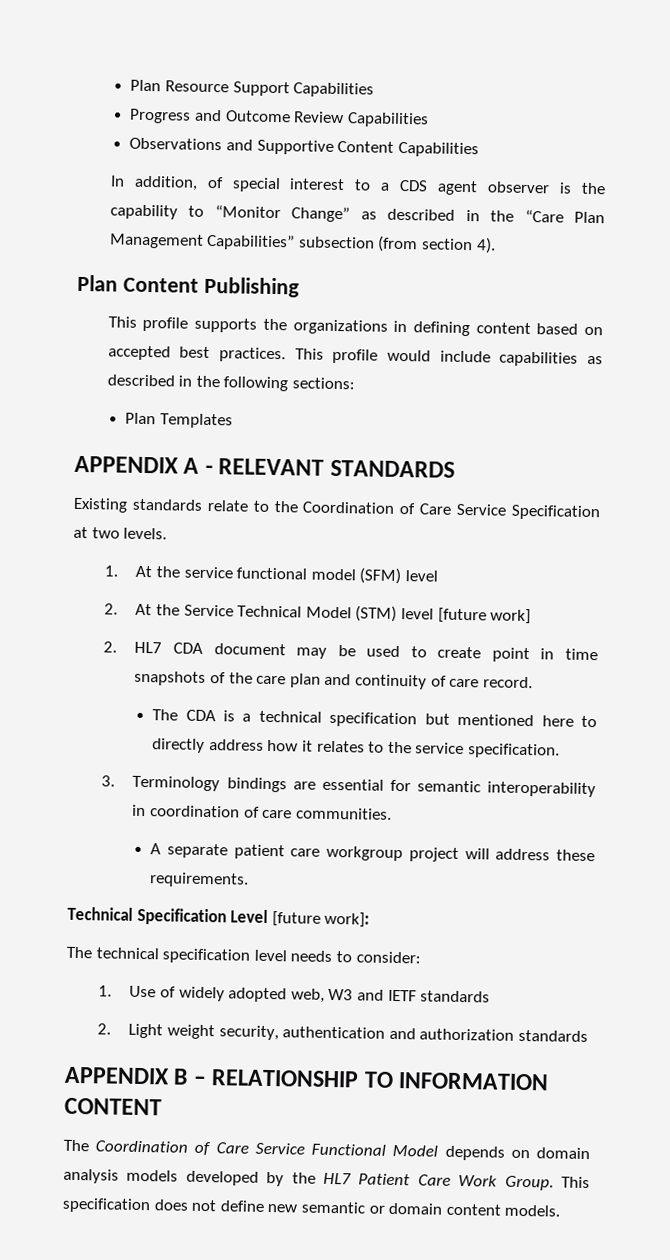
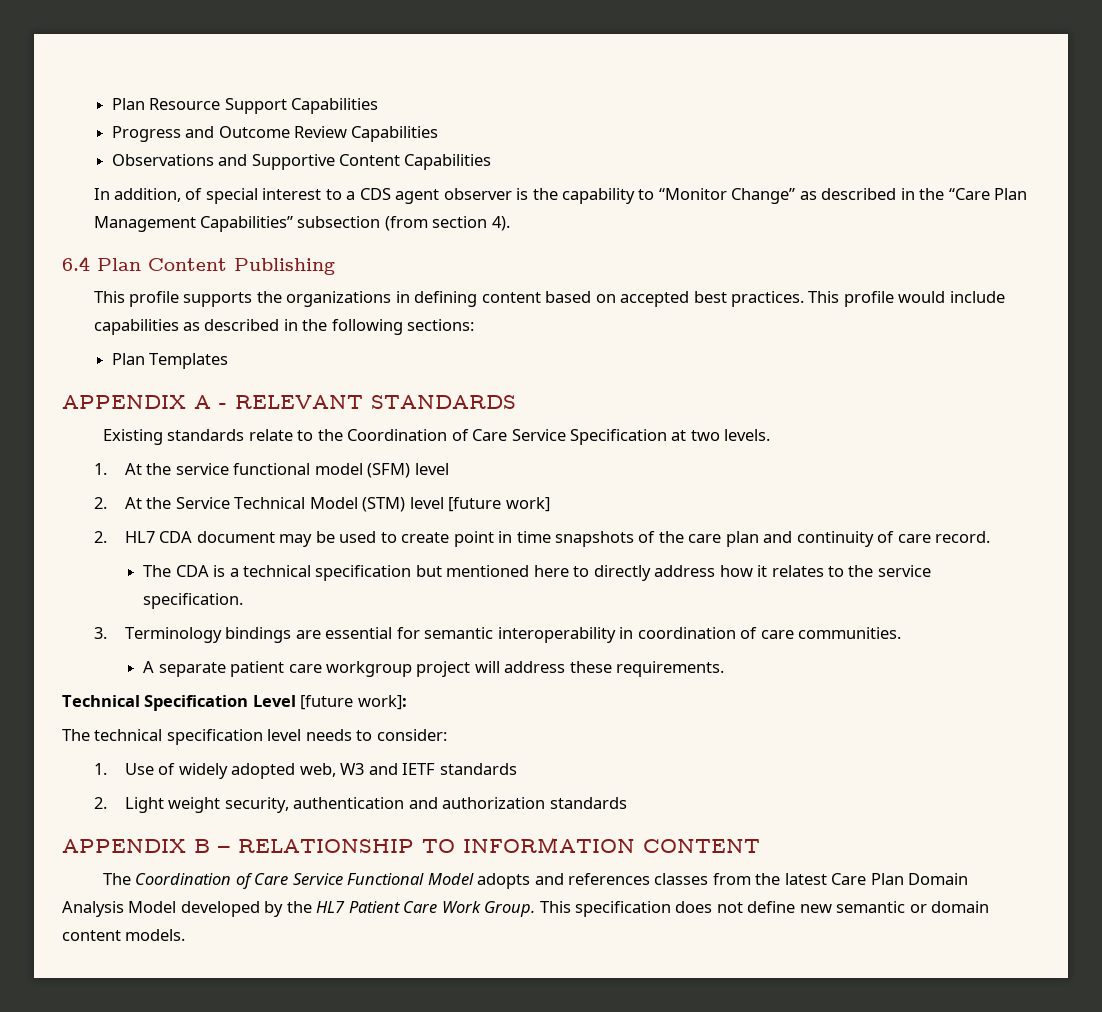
- Plan Content Publishing
+ 6.4 Plan Content Publishing
- The Coordination of Care Service Functional Model depends on domain analysis models developed by the HL7 Patient Care Work Group.
+ The Coordination of Care Service Functional Model adopts and references classes from the latest Care Plan Domain Analysis Model developed by the HL7 Patient Care Work Group.

